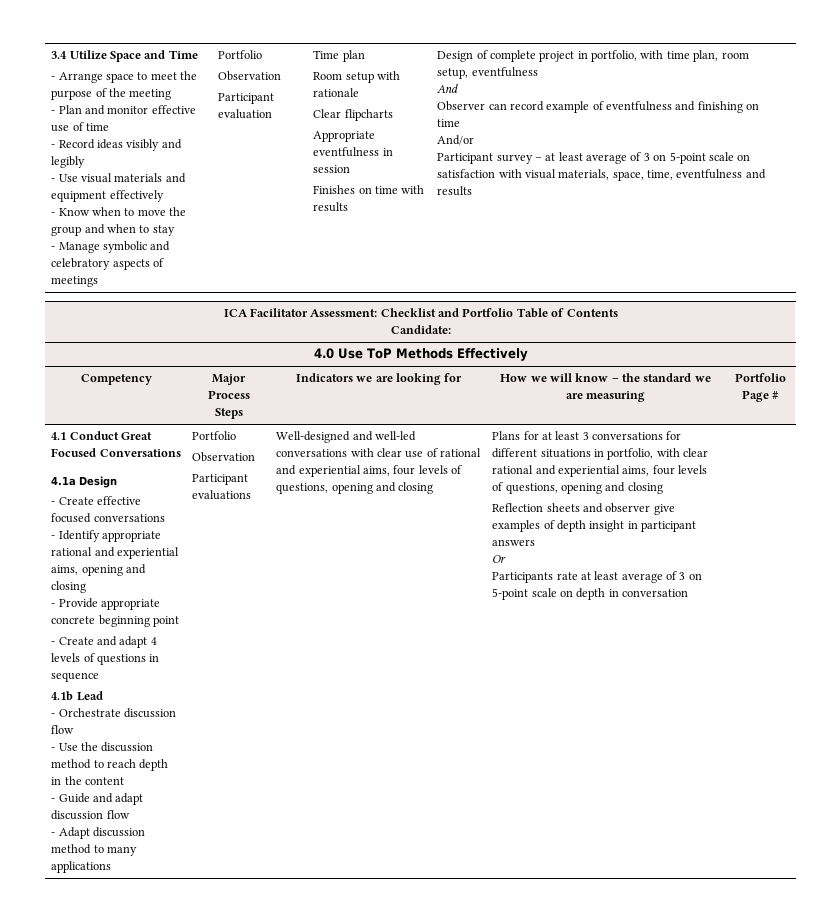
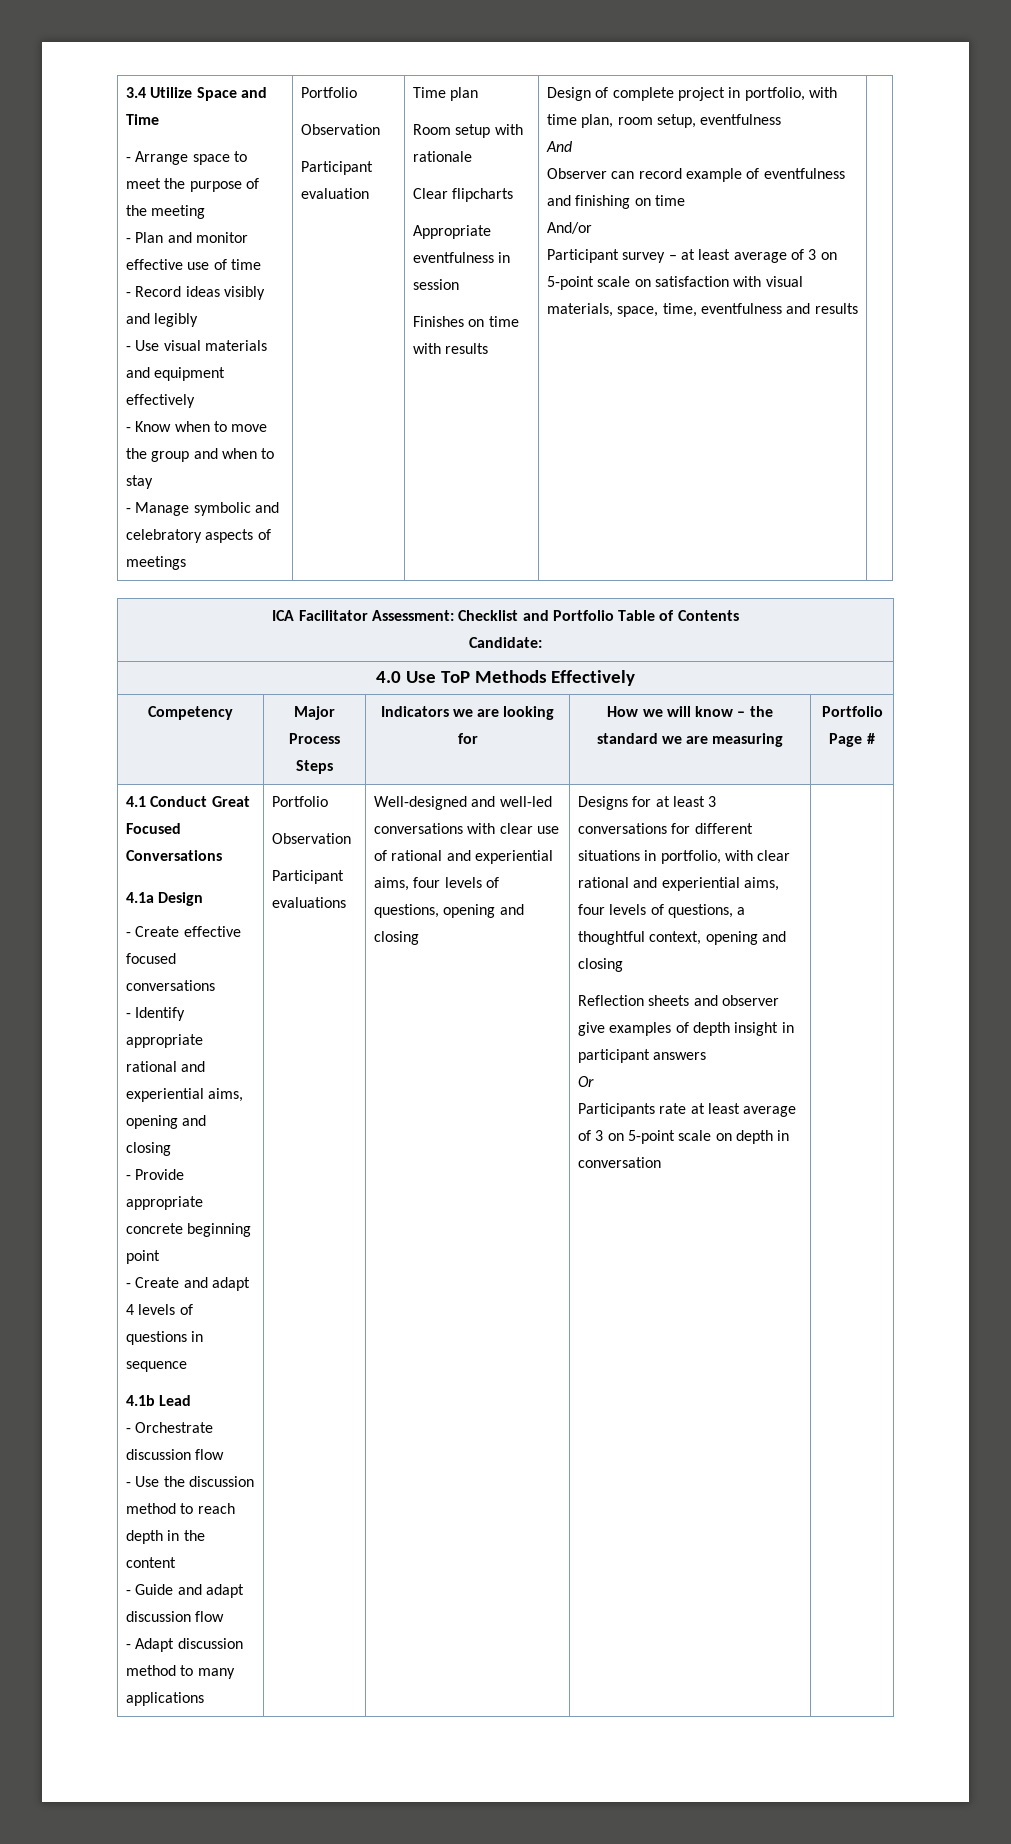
- Plans for at least 3 conversations for different situations in portfolio, with clear rational and experiential aims, four levels of questions, opening and closing
+ Designs for at least 3 conversations for different situations in portfolio, with clear rational and experiential aims, four levels of questions, a thoughtful context, opening and closing

